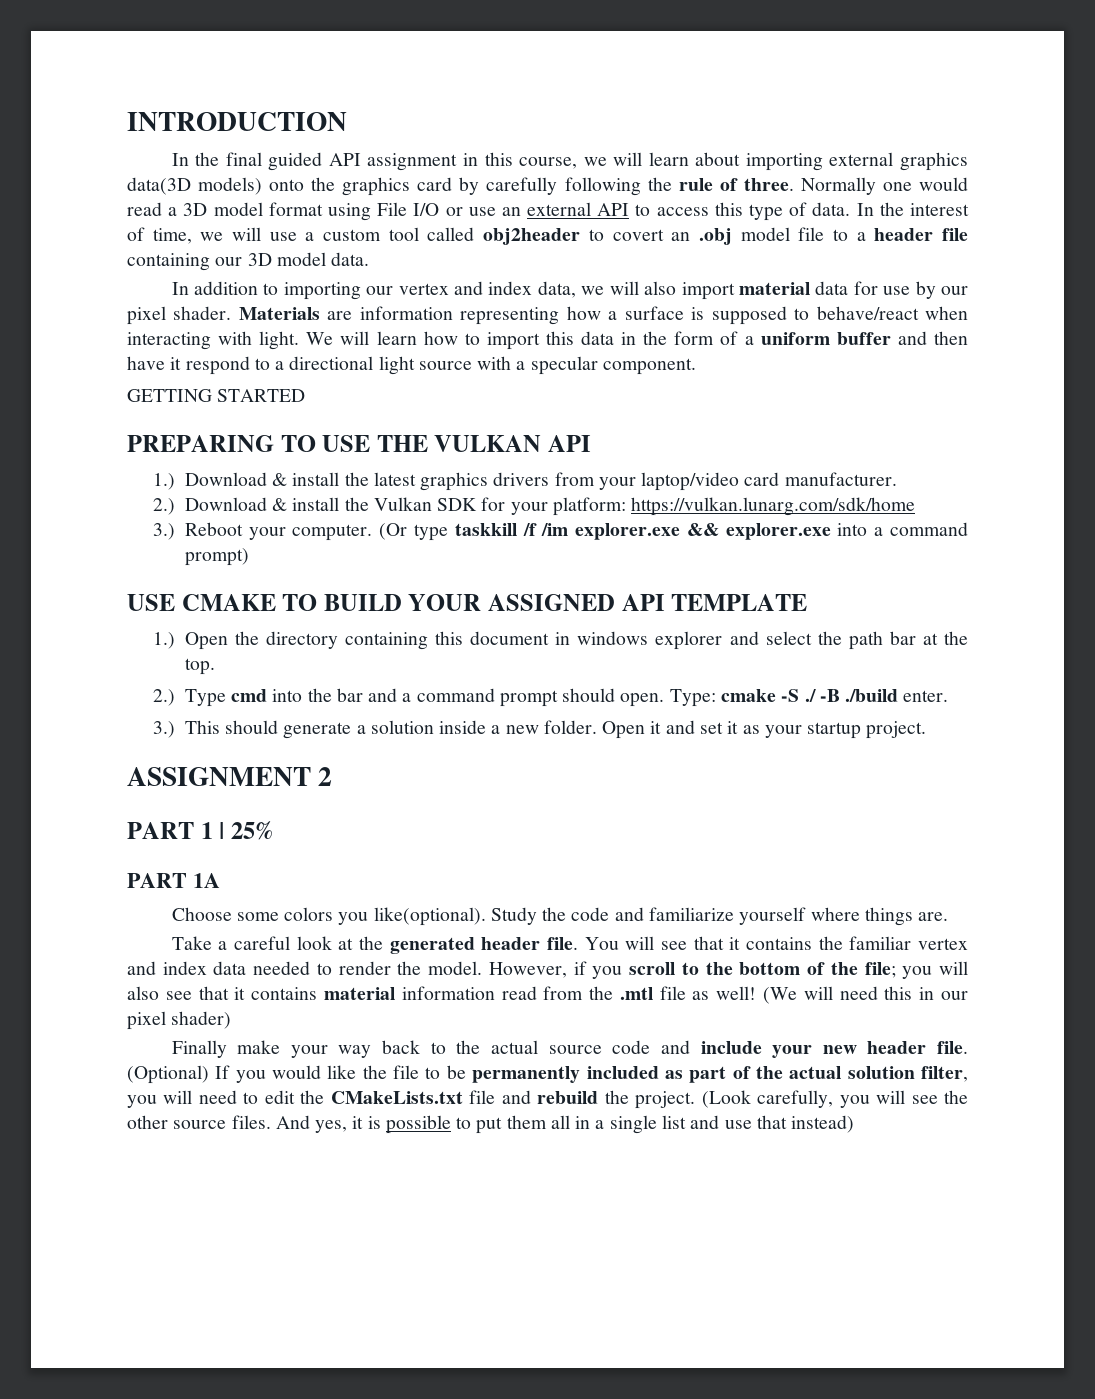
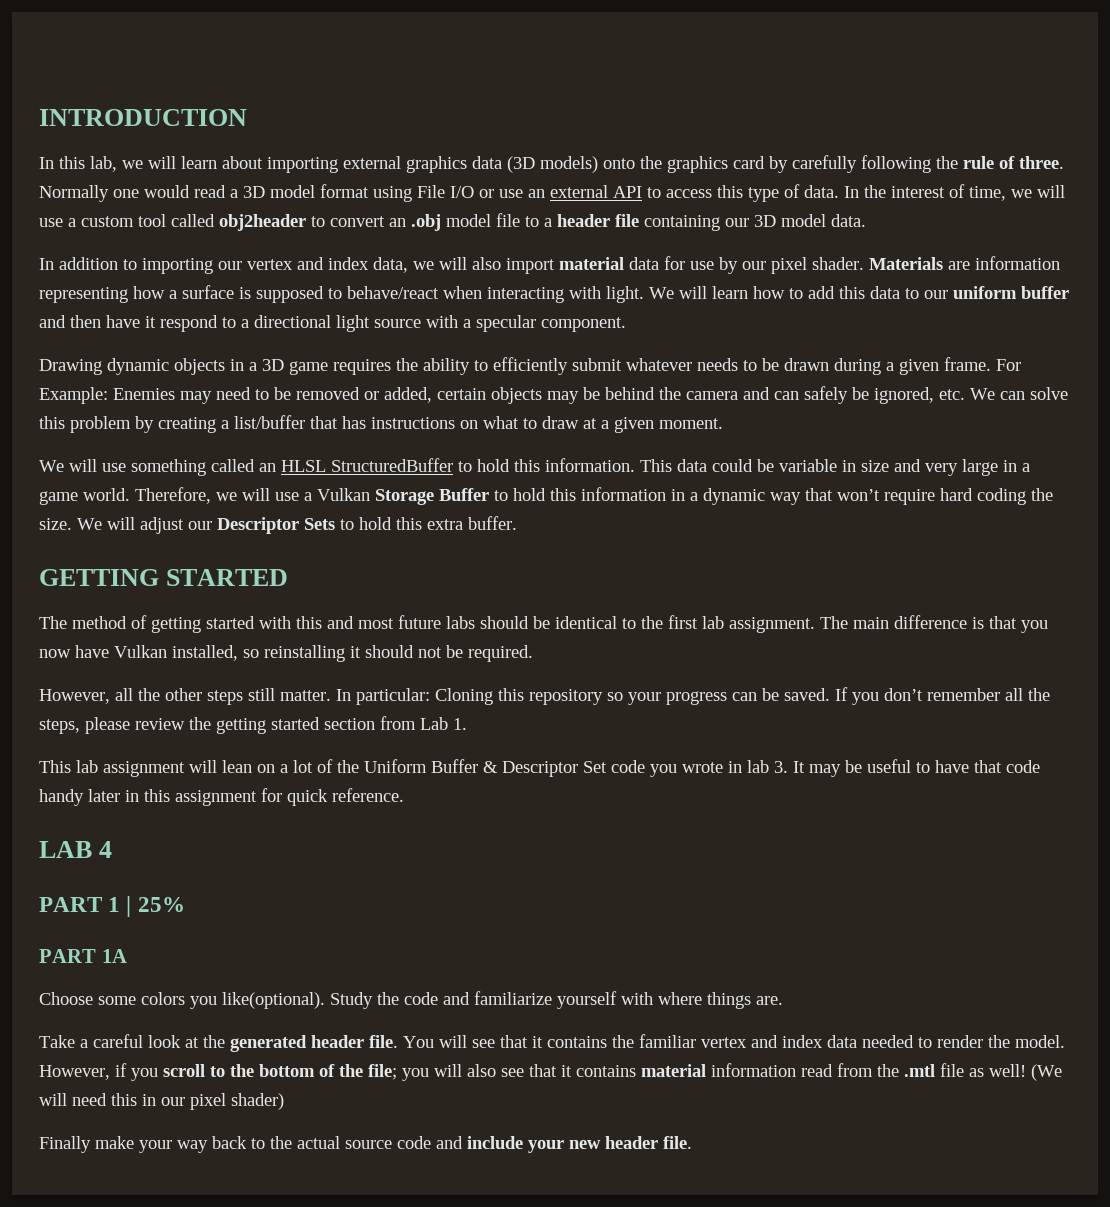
- In the final guided API assignment in this course, we will learn about importing external graphics data(3D models) onto the graphics card by carefully following the rule of three.
+ In this lab, we will learn about importing external graphics data (3D models) onto the graphics card by carefully following the rule of three.
- In the interest of time, we will use a custom tool called obj2header to covert an .obj model file to a header file containing our 3D model data.
+ In the interest of time, we will use a custom tool called obj2header to convert an .obj model file to a header file containing our 3D model data.
- We will learn how to import this data in the form of a uniform buffer and then have it respond to a directional light source with a specular component.
+ We will learn how to add this data to our uniform buffer and then have it respond to a directional light source with a specular component.
+ Drawing dynamic objects in a 3D game requires the ability to efficiently submit whatever needs to be drawn during a given frame. For Example: Enemies may need to be removed or added, certain objects may be behind the camera and can safely be ignored, etc. We can solve this problem by creating a list/buffer that has instructions on what to draw at a given moment.
+ We will use something called an HLSL StructuredBuffer to hold this information. This data could be variable in size and very large in a game world. Therefore, we will use a Vulkan Storage Buffer to hold this information in a dynamic way that won’t require hard coding the size. We will adjust our Descriptor Sets to hold this extra buffer.
  GETTING STARTED
- PREPARING TO USE THE VULKAN API
- 1.) Download & install the latest graphics drivers from your laptop/video card manufacturer.
- 2.) Download & install the Vulkan SDK for your platform: https://vulkan.lunarg.com/sdk/home
- 3.) Reboot your computer. (Or type taskkill /f /im explorer.exe && explorer.exe into a command prompt)
- USE CMAKE TO BUILD YOUR ASSIGNED API TEMPLATE
- 1.) Open the directory containing this document in windows explorer and select the path bar at the top.
- 2.) Type cmd into the bar and a command prompt should open. Type: cmake -S ./ -B ./build enter.
- 3.) This should generate a solution inside a new folder. Open it and set it as your startup project.
- ASSIGNMENT 2
+ The method of getting started with this and most future labs should be identical to the first lab assignment. The main difference is that you now have Vulkan installed, so reinstalling it should not be required.
+ However, all the other steps still matter. In particular: Cloning this repository so your progress can be saved. If you don’t remember all the steps, please review the getting started section from Lab 1.
+ This lab assignment will lean on a lot of the Uniform Buffer & Descriptor Set code you wrote in lab 3. It may be useful to have that code handy later in this assignment for quick reference.
+ LAB 4
- Study the code and familiarize yourself where things are.
+ Study the code and familiarize yourself with where things are.
- (Optional) If you would like the file to be permanently included as part of the actual solution filter, you will need to edit the CMakeLists.txt file and rebuild the project. (Look carefully, you will see the other source files. And yes, it is possible to put them all in a single list and use that instead)

